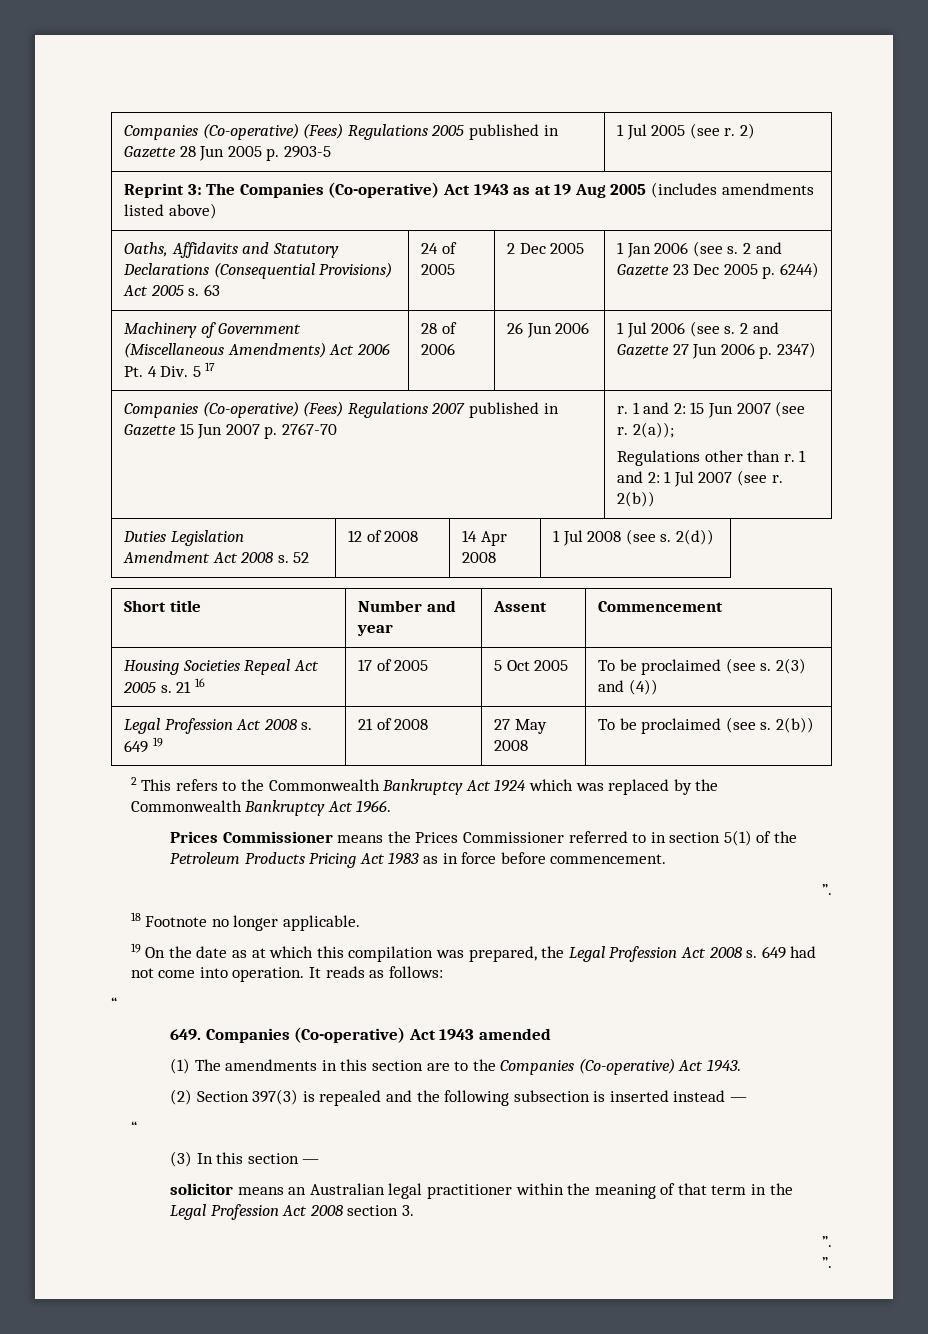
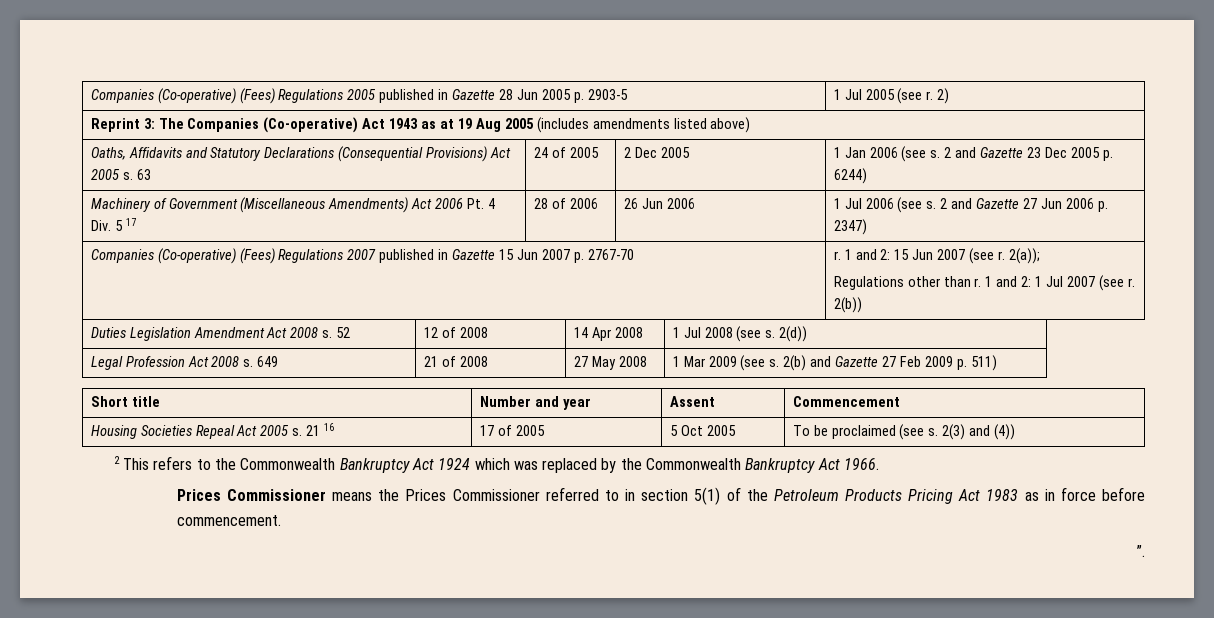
+ Legal Profession Act 2008 s. 649 | 21 of 2008 | 27 May 2008 | 1 Mar 2009 (see s. 2(b) and Gazette 27 Feb 2009 p. 511)
- Legal Profession Act 2008 s. 649 19 | 21 of 2008 | 27 May 2008 | To be proclaimed (see s. 2(b))
- 18 Footnote no longer applicable.
- 19 On the date as at which this compilation was prepared, the Legal Profession Act 2008 s. 649 had not come into operation. It reads as follows:
- “
- 649. Companies (Co-operative) Act 1943 amended
- (1) The amendments in this section are to the Companies (Co-operative) Act 1943.
- (2) Section 397(3) is repealed and the following subsection is inserted instead —
- “
- (3) In this section —
- solicitor means an Australian legal practitioner within the meaning of that term in the Legal Profession Act 2008 section 3.
- ”.
- ”.

